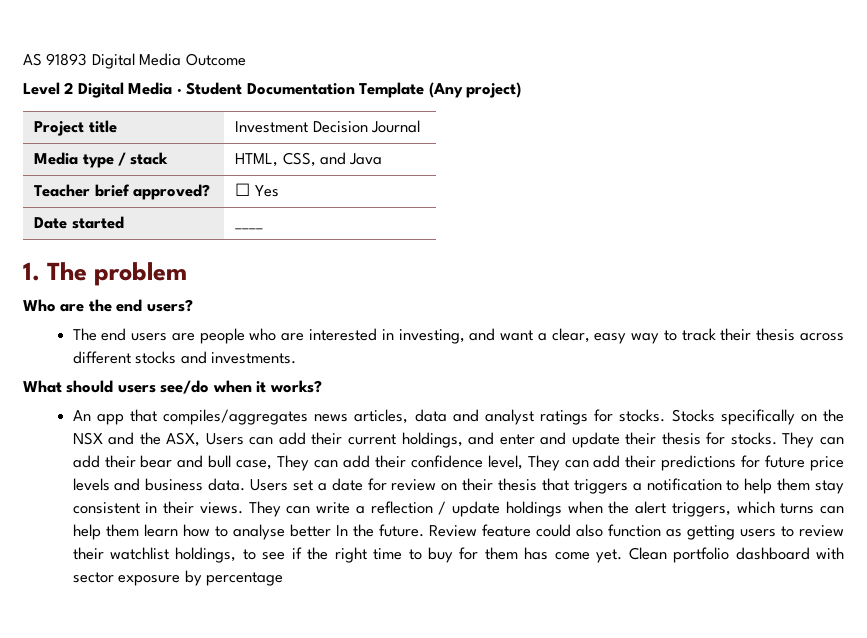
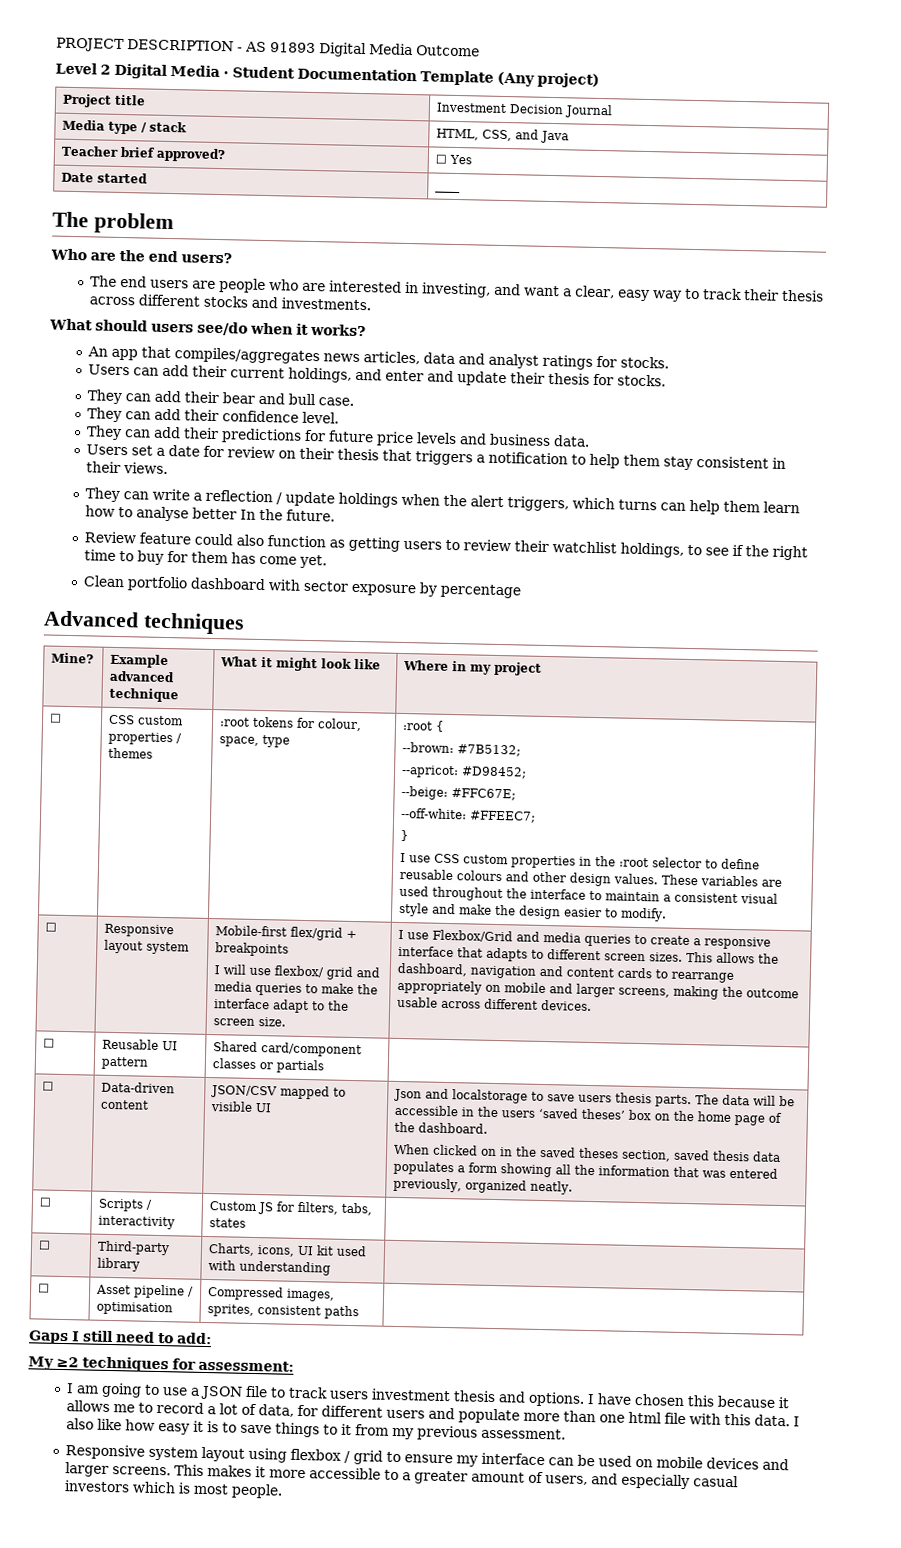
- AS 91893 Digital Media Outcome
+ PROJECT DESCRIPTION - AS 91893 Digital Media Outcome
- 1. The problem
+ The problem
- An app that compiles/aggregates news articles, data and analyst ratings for stocks. Stocks specifically on the NSX and the ASX, Users can add their current holdings, and enter and update their thesis for stocks. They can add their bear and bull case, They can add their confidence level, They can add their predictions for future price levels and business data. Users set a date for review on their thesis that triggers a notification to help them stay consistent in their views. They can write a reflection / update holdings when the alert triggers, which turns can help them learn how to analyse better In the future. Review feature could also function as getting users to review their watchlist holdings, to see if the right time to buy for them has come yet. Clean portfolio dashboard with sector exposure by percentage
+ An app that compiles/aggregates news articles, data and analyst ratings for stocks.
+ Users can add their current holdings, and enter and update their thesis for stocks.
+ They can add their bear and bull case.
+ They can add their confidence level.
+ They can add their predictions for future price levels and business data.
+ Users set a date for review on their thesis that triggers a notification to help them stay consistent in their views.
+ They can write a reflection / update holdings when the alert triggers, which turns can help them learn how to analyse better In the future.
+ Review feature could also function as getting users to review their watchlist holdings, to see if the right time to buy for them has come yet.
+ Clean portfolio dashboard with sector exposure by percentage
+ Advanced techniques
+ Mine? | Example advanced technique | What it might look like | Where in my project
+ ☐ | CSS custom properties / themes | :root tokens for colour, space, type | :root {
+ --brown: #7B5132;
+ --apricot: #D98452;
+ --beige: #FFC67E;
+ --off-white: #FFEEC7;
+ }
+ I use CSS custom properties in the :root selector to define reusable colours and other design values. These variables are used throughout the interface to maintain a consistent visual style and make the design easier to modify.
+ ☐ | Responsive layout system | Mobile-first flex/grid + breakpoints
+ I will use flexbox/ grid and media queries to make the interface adapt to the screen size. | I use Flexbox/Grid and media queries to create a responsive interface that adapts to different screen sizes. This allows the dashboard, navigation and content cards to rearrange appropriately on mobile and larger screens, making the outcome usable across different devices.
+ ☐ | Reusable UI pattern | Shared card/component classes or partials |
+ ☐ | Data-driven content | JSON/CSV mapped to visible UI | Json and localstorage to save users thesis parts. The data will be accessible in the users ‘saved theses’ box on the home page of the dashboard.
+ When clicked on in the saved theses section, saved thesis data populates a form showing all the information that was entered previously, organized neatly.
+ ☐ | Scripts / interactivity | Custom JS for filters, tabs, states |
+ ☐ | Third-party library | Charts, icons, UI kit used with understanding |
+ ☐ | Asset pipeline / optimisation | Compressed images, sprites, consistent paths |
+ Gaps I still need to add:
+ My ≥2 techniques for assessment:
+ I am going to use a JSON file to track users investment thesis and options. I have chosen this because it allows me to record a lot of data, for different users and populate more than one html file with this data. I also like how easy it is to save things to it from my previous assessment.
+ Responsive system layout using flexbox / grid to ensure my interface can be used on mobile devices and larger screens. This makes it more accessible to a greater amount of users, and especially casual investors which is most people.

